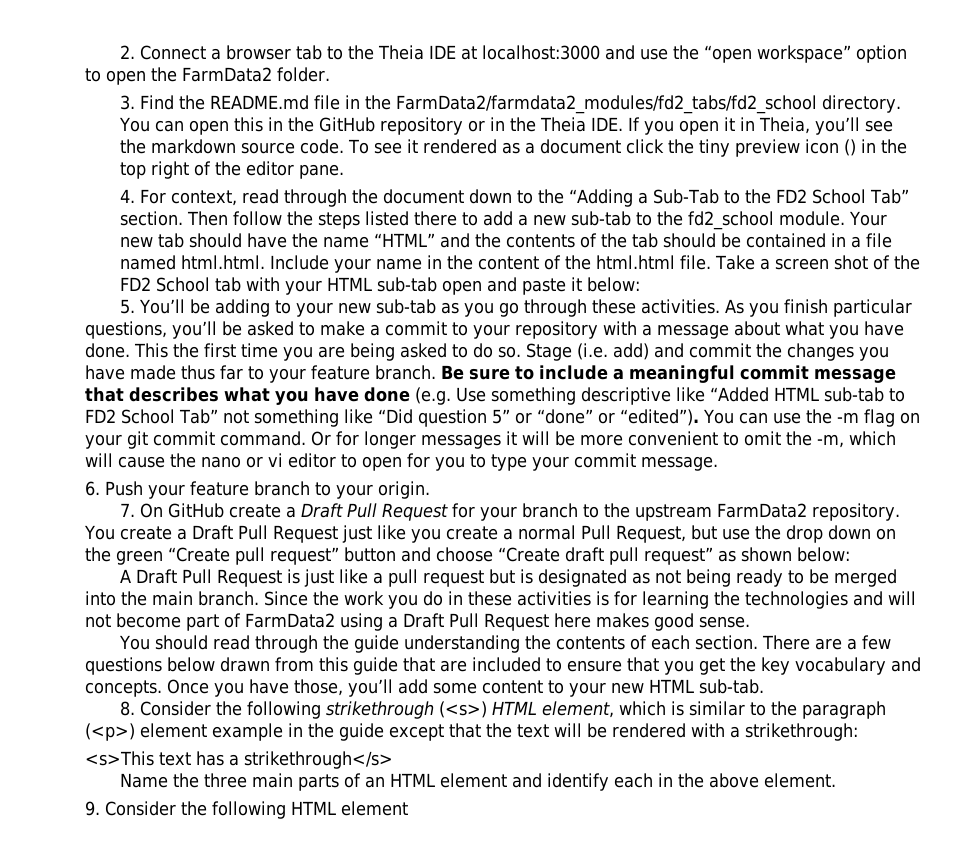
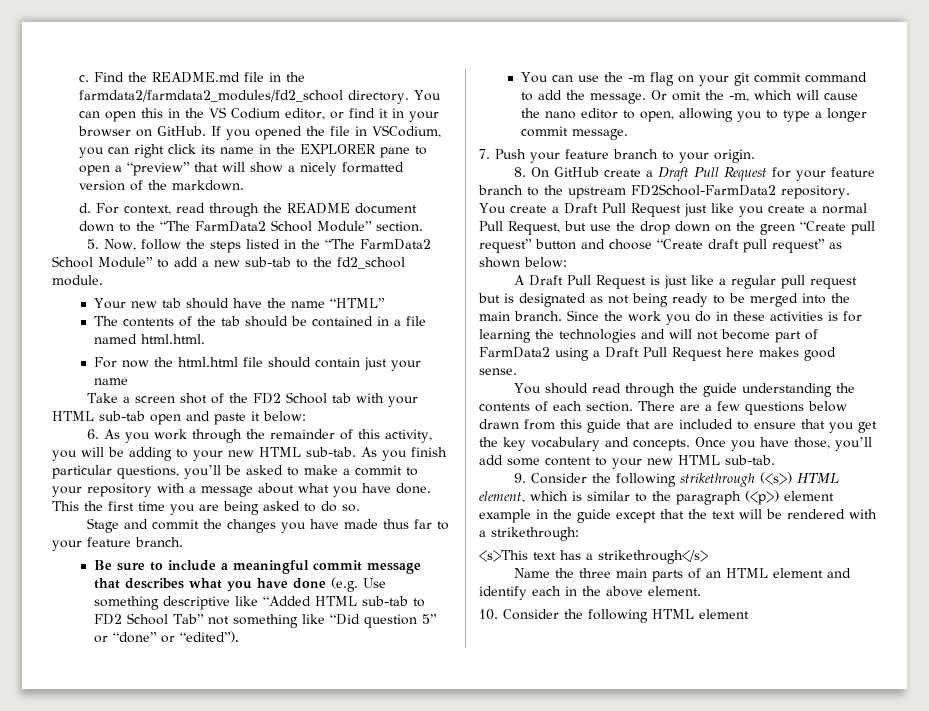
- 2. Connect a browser tab to the Theia IDE at localhost:3000 and use the “open workspace” option to open the FarmData2 folder.
- 3. Find the README.md file in the FarmData2/farmdata2_modules/fd2_tabs/fd2_school directory.
+ c. Find the README.md file in the farmdata2/farmdata2_modules/fd2_school directory.
- You can open this in the GitHub repository or in the Theia IDE. If you open it in Theia, you’ll see the markdown source code. To see it rendered as a document click the tiny preview icon () in the top right of the editor pane.
- 4. For context, read through the document down to the “Adding a Sub-Tab to the FD2 School Tab” section. Then follow the steps listed there to add a new sub-tab to the fd2_school module. Your new tab should have the name “HTML” and the contents of the tab should be contained in a file named html.html. Include your name in the content of the html.html file. Take a screen shot of the FD2 School tab with your HTML sub-tab open and paste it below:
+ You can open this in the VS Codium editor, or find it in your browser on GitHub. If you opened the file in VSCodium, you can right click its name in the EXPLORER pane to open a “preview” that will show a nicely formatted version of the markdown.
+ d. For context, read through the README document down to the “The FarmData2 School Module” section.
+ 5. Now, follow the steps listed in the “The FarmData2 School Module” to add a new sub-tab to the fd2_school module.
+ Your new tab should have the name “HTML”
+ The contents of the tab should be contained in a file named html.html.
+ For now the html.html file should contain just your name
+ Take a screen shot of the FD2 School tab with your HTML sub-tab open and paste it below:
- 5. You’ll be adding to your new sub-tab as you go through these activities.
+ 6. As you work through the remainder of this activity, you will be adding to your new HTML sub-tab.
- This the first time you are being asked to do so. Stage (i.e. add) and commit the changes you have made thus far to your feature branch. Be sure to include a meaningful commit message that describes what you have done (e.g. Use something descriptive like “Added HTML sub-tab to FD2 School Tab” not something like “Did question 5” or “done” or “edited”). You can use the -m flag on your git commit command. Or for longer messages it will be more convenient to omit the -m, which will cause the nano or vi editor to open for you to type your commit message.
+ This the first time you are being asked to do so.
+ Stage and commit the changes you have made thus far to your feature branch.
+ Be sure to include a meaningful commit message that describes what you have done (e.g. Use something descriptive like “Added HTML sub-tab to FD2 School Tab” not something like “Did question 5” or “done” or “edited”).
+ You can use the -m flag on your git commit command to add the message. Or omit the -m, which will cause the nano editor to open, allowing you to type a longer commit message.
- 6. Push your feature branch to your origin.
+ 7. Push your feature branch to your origin.
- 7. On GitHub create a Draft Pull Request for your branch to the upstream FarmData2 repository.
+ 8. On GitHub create a Draft Pull Request for your feature branch to the upstream FD2School-FarmData2 repository.
- A Draft Pull Request is just like a pull request but is designated as not being ready to be merged into the main branch.
+ A Draft Pull Request is just like a regular pull request but is designated as not being ready to be merged into the main branch.
- 8. Consider the following strikethrough (<s>) HTML element, which is similar to the paragraph (<p>) element example in the guide except that the text will be rendered with a strikethrough:
+ 9. Consider the following strikethrough (<s>) HTML element, which is similar to the paragraph (<p>) element example in the guide except that the text will be rendered with a strikethrough:
- 9. Consider the following HTML element
+ 10. Consider the following HTML element

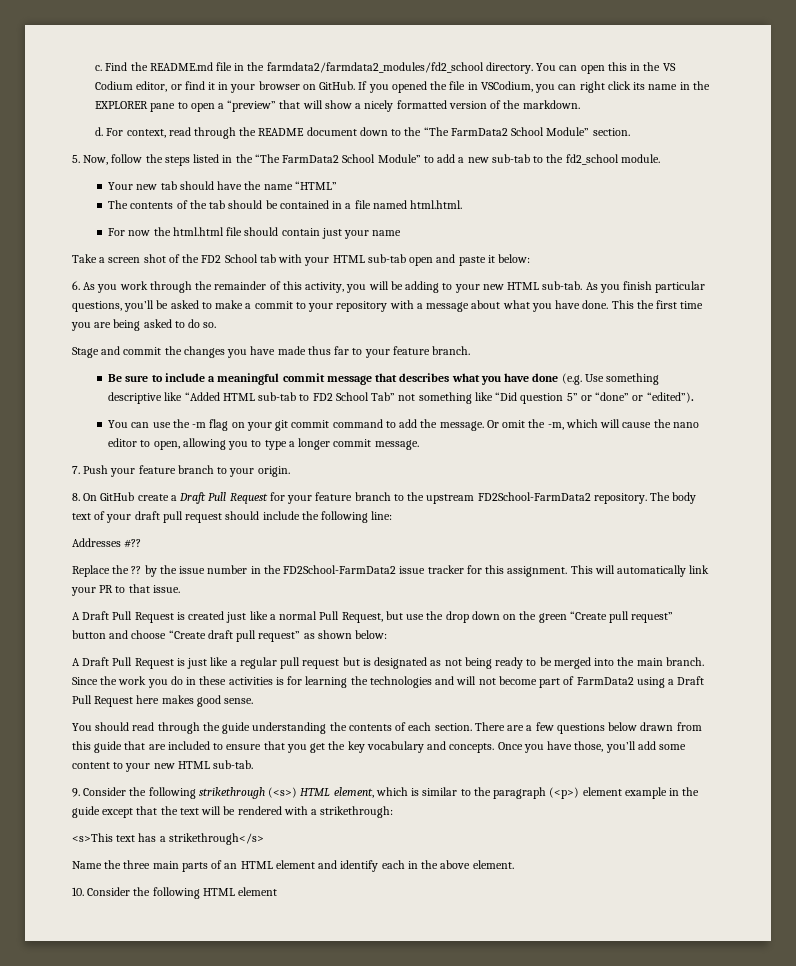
- You create a Draft Pull Request just like you create a normal Pull Request, but use the drop down on the green “Create pull request” button and choose “Create draft pull request” as shown below:
+ The body text of your draft pull request should include the following line:
+ Addresses #??
+ Replace the ?? by the issue number in the FD2School-FarmData2 issue tracker for this assignment. This will automatically link your PR to that issue.
+ A Draft Pull Request is created just like a normal Pull Request, but use the drop down on the green “Create pull request” button and choose “Create draft pull request” as shown below:

